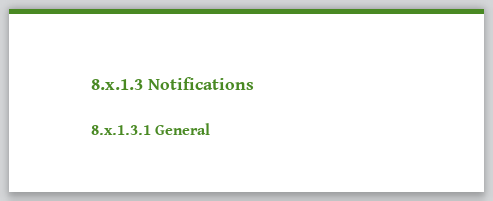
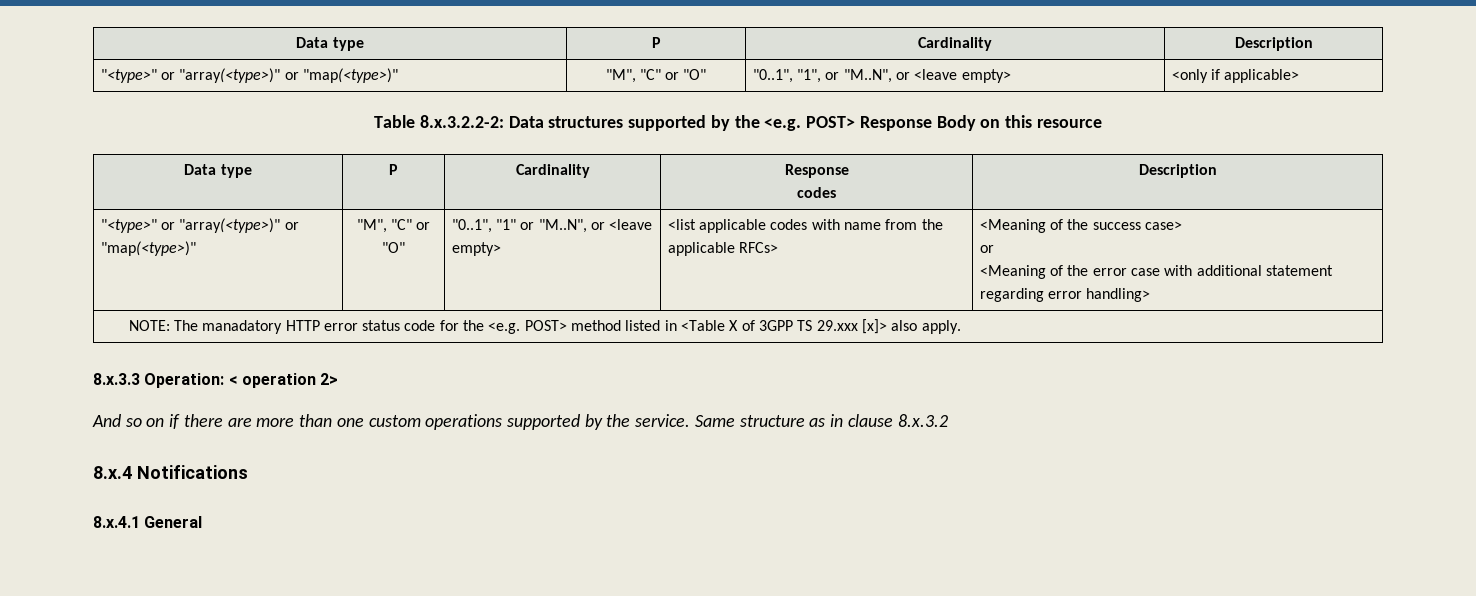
- 8.x.1.3 Notifications
+ Data type | P | Cardinality | Description
+ "<type>" or "array(<type>)" or "map(<type>)" | "M", "C" or "O" | "0..1", "1", or "M..N", or <leave empty> | <only if applicable>
+ Table 8.x.3.2.2-2: Data structures supported by the <e.g. POST> Response Body on this resource
+ Data type | P | Cardinality | Response
+ codes | Description
+ "<type>" or "array(<type>)" or "map(<type>)" | "M", "C" or "O" | "0..1", "1" or "M..N", or <leave empty> | <list applicable codes with name from the applicable RFCs> | <Meaning of the success case>
+ or
+ <Meaning of the error case with additional statement regarding error handling>
+ NOTE: The manadatory HTTP error status code for the <e.g. POST> method listed in <Table X of 3GPP TS 29.xxx [x]> also apply.
+ 8.x.3.3 Operation: < operation 2>
+ And so on if there are more than one custom operations supported by the service. Same structure as in clause 8.x.3.2
+ 8.x.4 Notifications
- 8.x.1.3.1 General
+ 8.x.4.1 General

